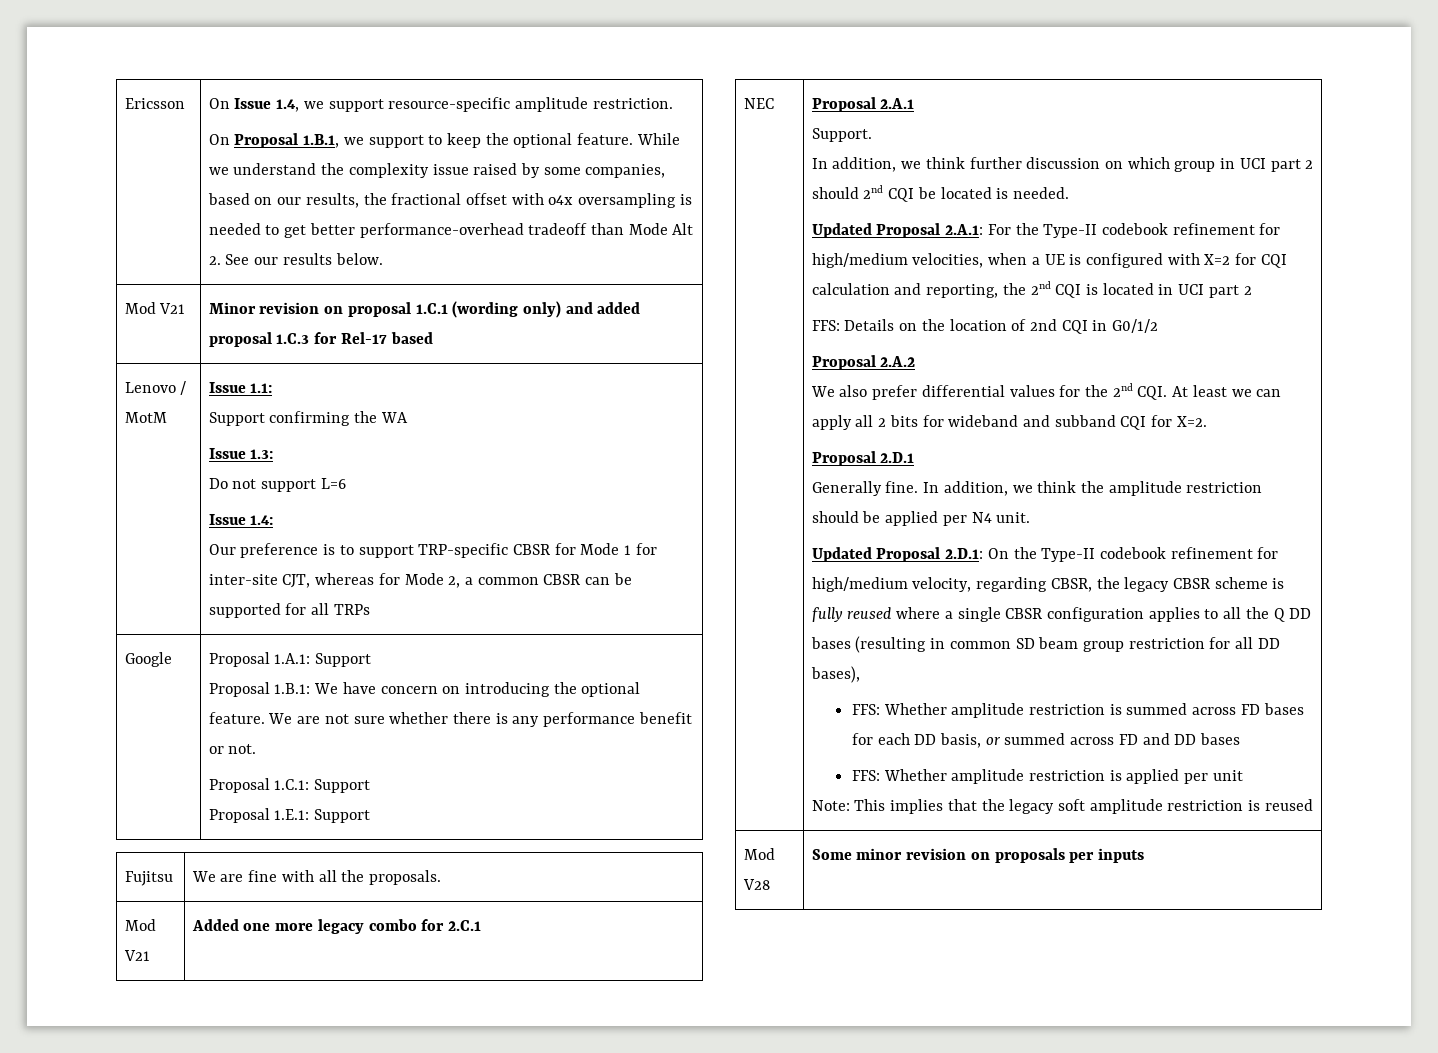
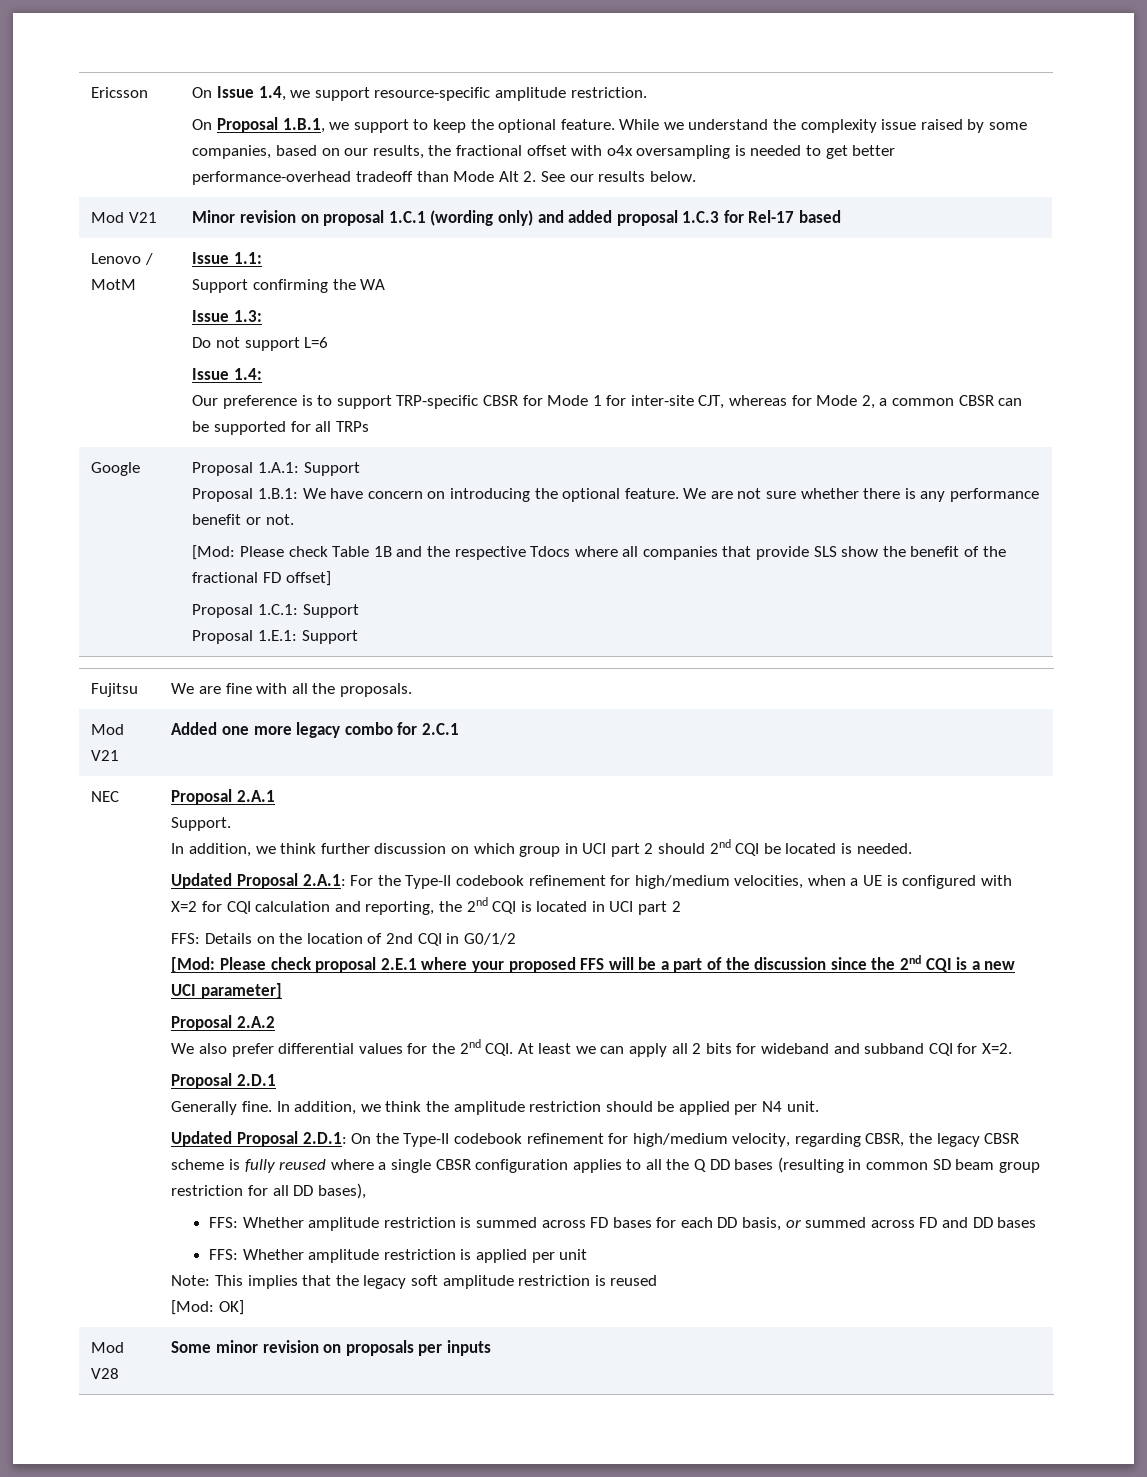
+ [Mod: Please check Table 1B and the respective Tdocs where all companies that provide SLS show the benefit of the fractional FD offset]
+ [Mod: Please check proposal 2.E.1 where your proposed FFS will be a part of the discussion since the 2nd CQI is a new UCI parameter]
+ [Mod: OK]

